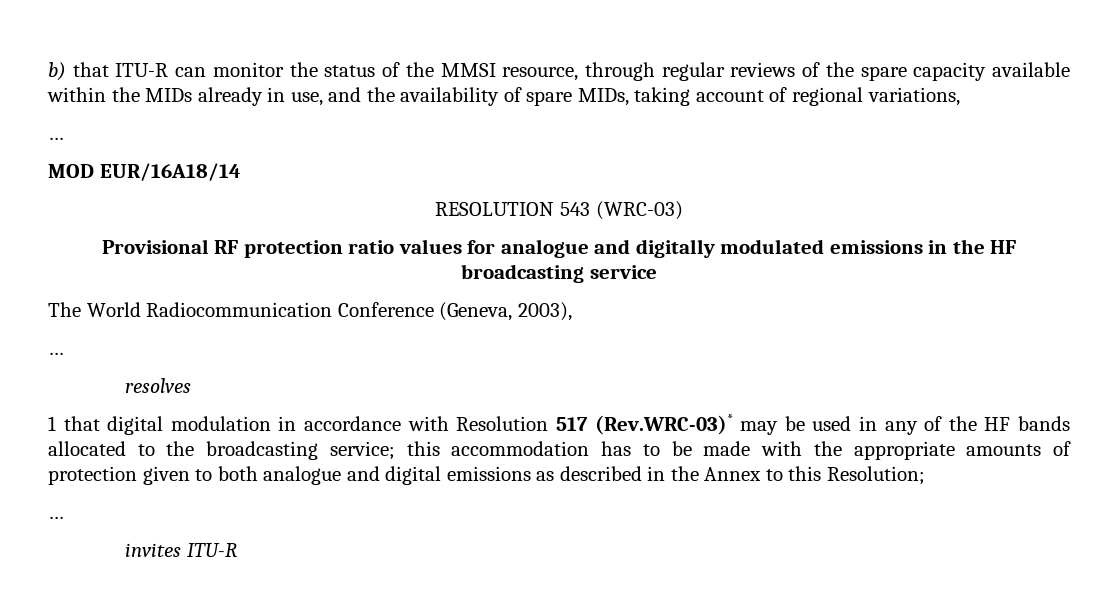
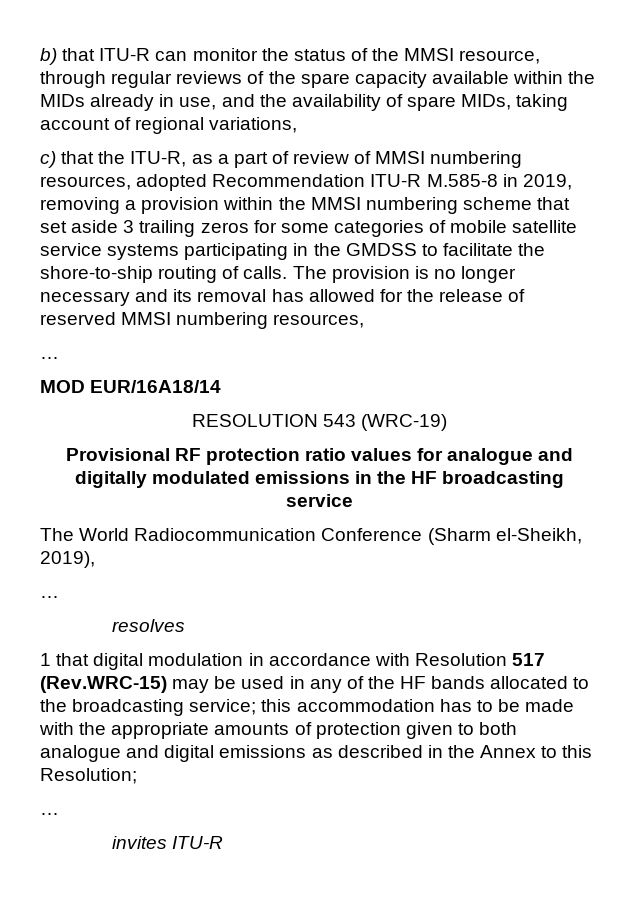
+ c) that the ITU-R, as a part of review of MMSI numbering resources, adopted Recommendation ITU-R M.585-8 in 2019, removing a provision within the MMSI numbering scheme that set aside 3 trailing zeros for some categories of mobile satellite service systems participating in the GMDSS to facilitate the shore-to-ship routing of calls. The provision is no longer necessary and its removal has allowed for the release of reserved MMSI numbering resources,
- RESOLUTION 543 (WRC-03)
+ RESOLUTION 543 (WRC-19)
- The World Radiocommunication Conference (Geneva, 2003),
+ The World Radiocommunication Conference (Sharm el-Sheikh, 2019),
- 1 that digital modulation in accordance with Resolution 517 (Rev.WRC-03)* may be used in any of the HF bands allocated to the broadcasting service; this accommodation has to be made with the appropriate amounts of protection given to both analogue and digital emissions as described in the Annex to this Resolution;
+ 1 that digital modulation in accordance with Resolution 517 (Rev.WRC-15) may be used in any of the HF bands allocated to the broadcasting service; this accommodation has to be made with the appropriate amounts of protection given to both analogue and digital emissions as described in the Annex to this Resolution;

